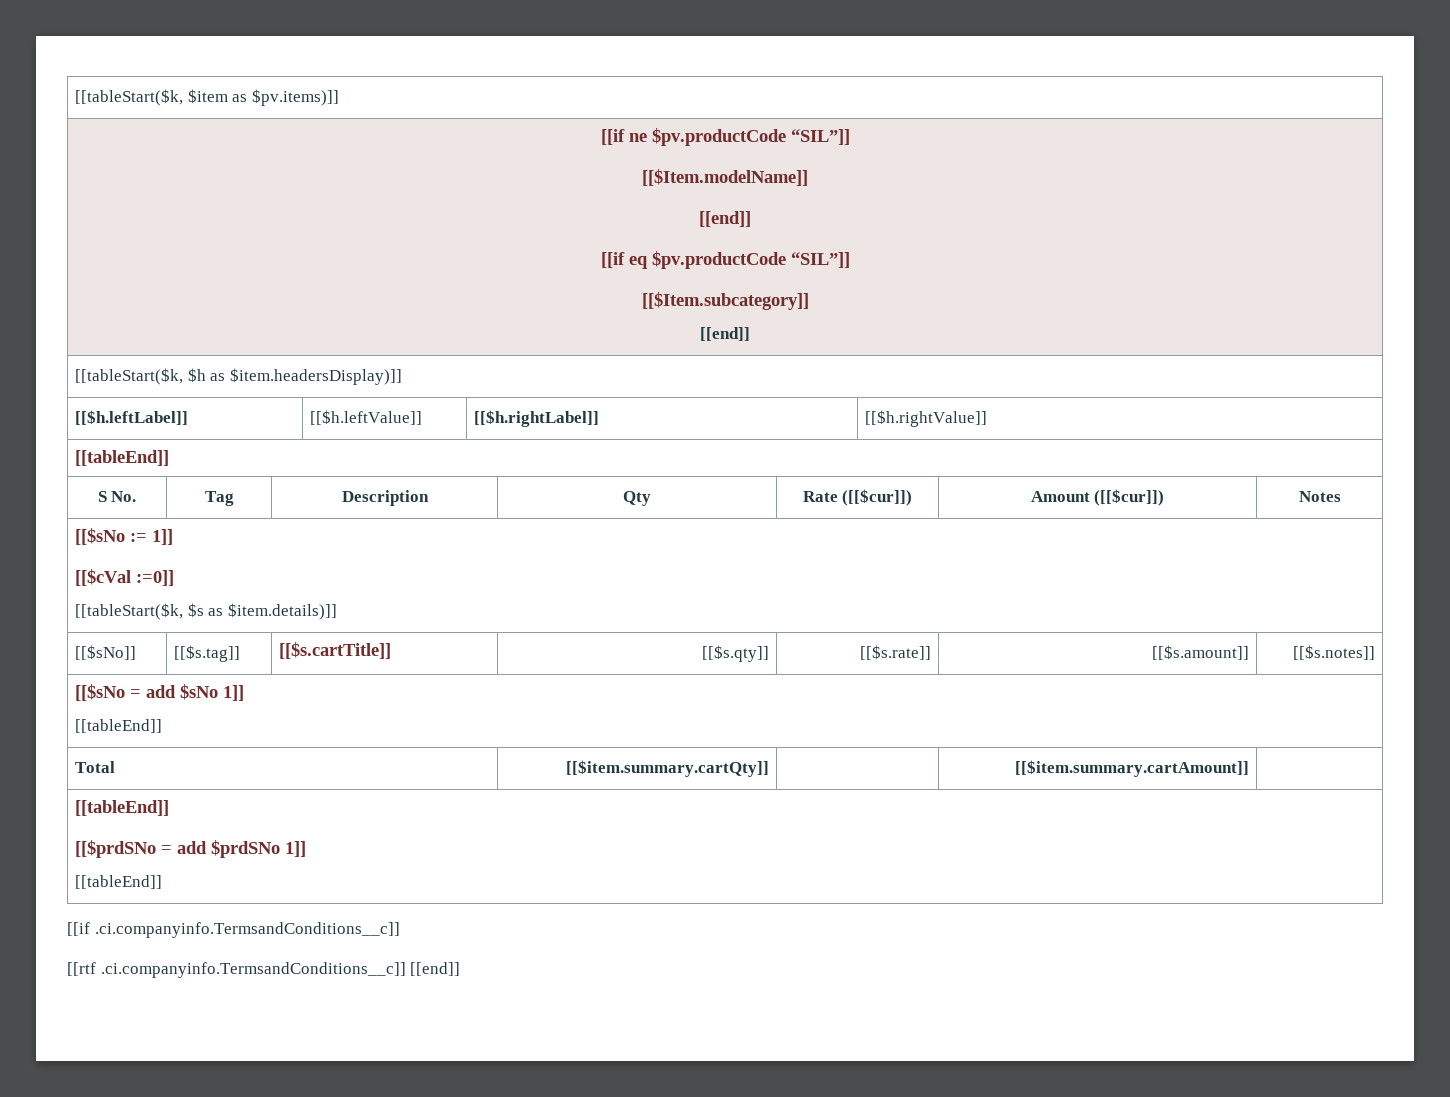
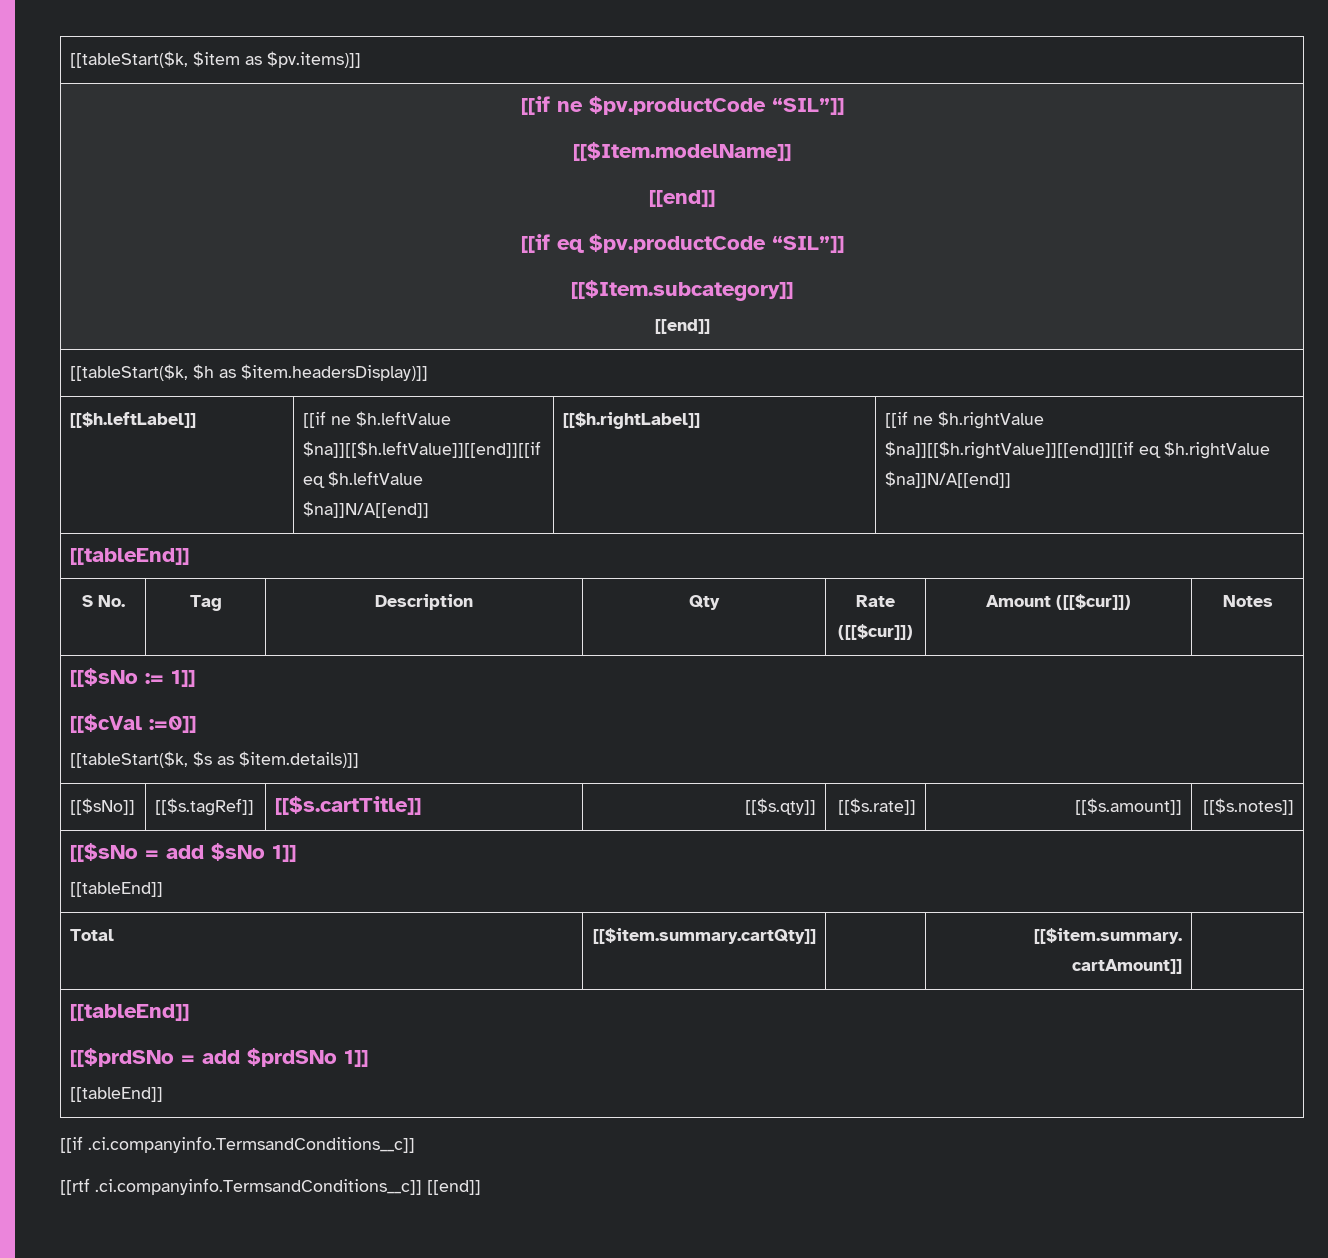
- [[$h.leftLabel]] | [[$h.leftValue]] | [[$h.rightLabel]] | [[$h.rightValue]]
+ [[$h.leftLabel]] | [[if ne $h.leftValue $na]][[$h.leftValue]][[end]][[if eq $h.leftValue $na]]N/A[[end]] | [[$h.rightLabel]] | [[if ne $h.rightValue $na]][[$h.rightValue]][[end]][[if eq $h.rightValue $na]]N/A[[end]]
- [[$sNo]] | [[$s.tag]] | [[$s.cartTitle]] | [[$s.qty]] | [[$s.rate]] | [[$s.amount]] | [[$s.notes]]
+ [[$sNo]] | [[$s.tagRef]] | [[$s.cartTitle]] | [[$s.qty]] | [[$s.rate]] | [[$s.amount]] | [[$s.notes]]

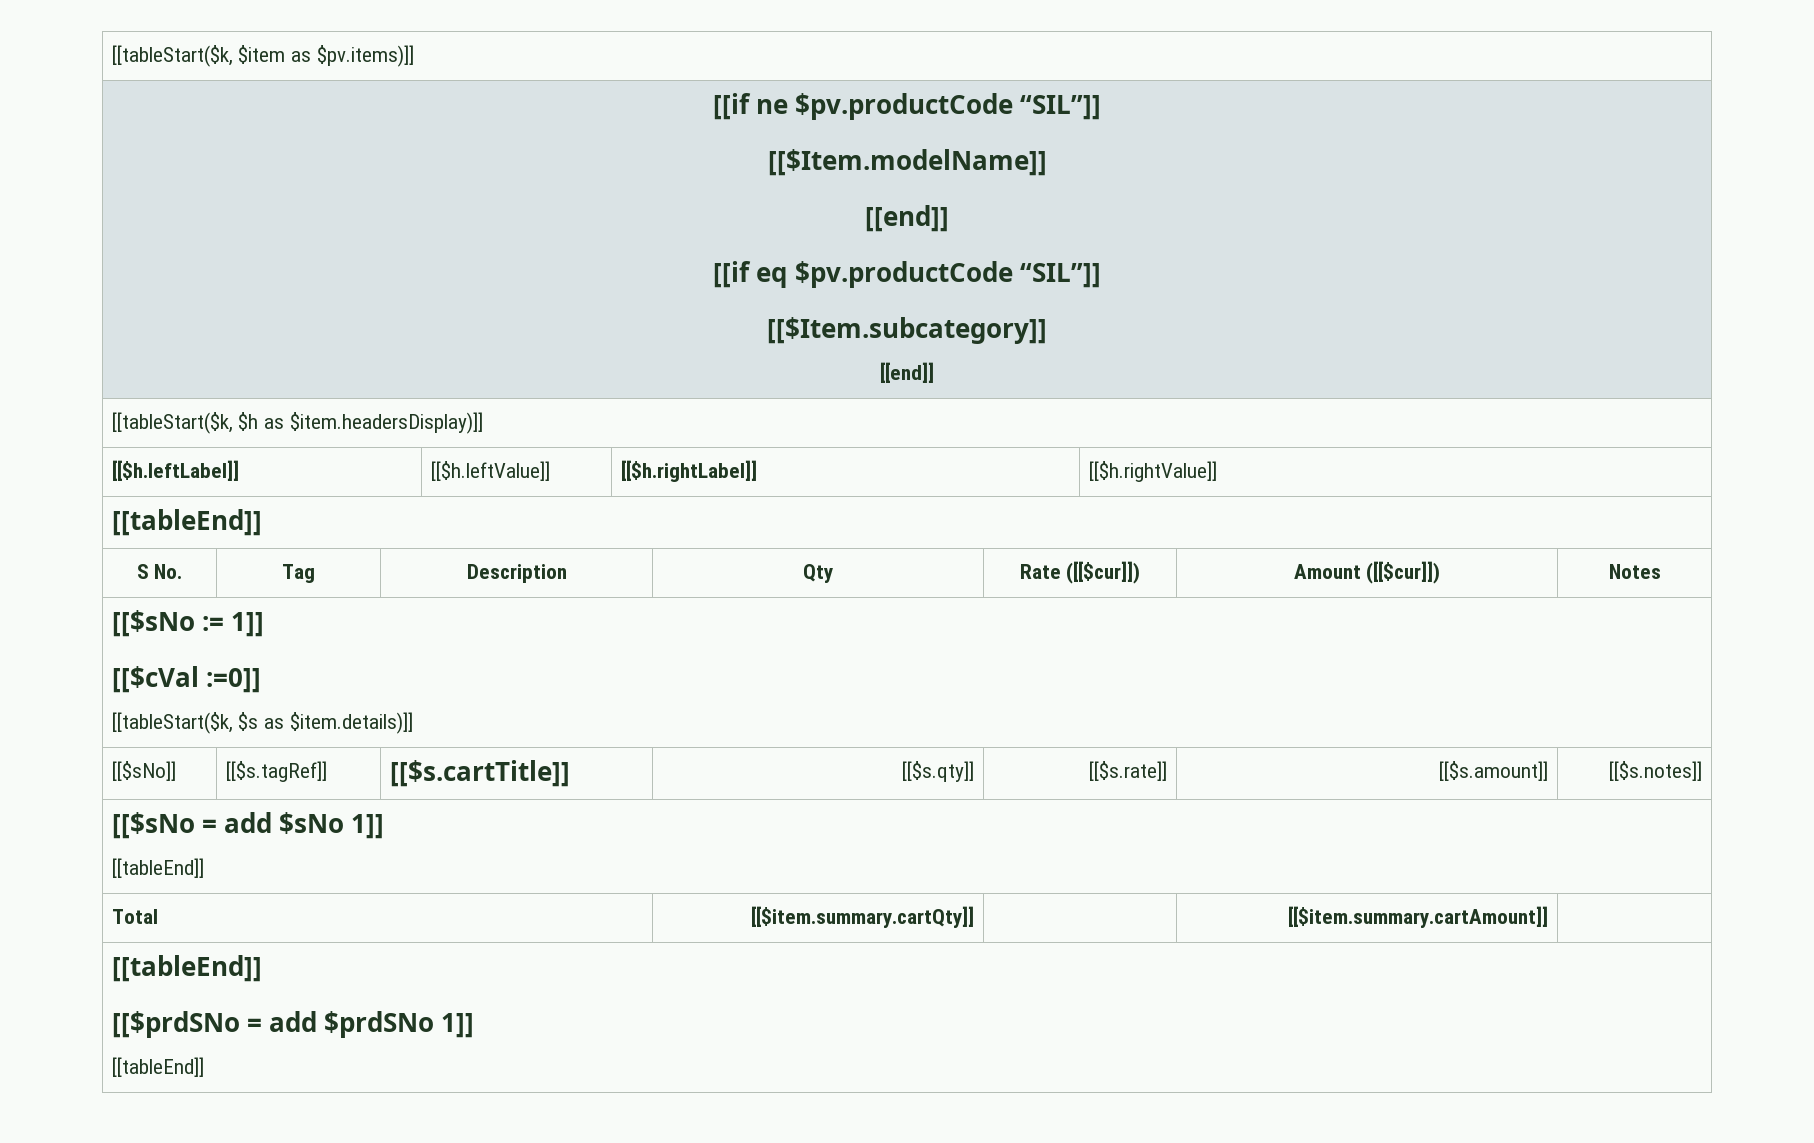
- [[$h.leftLabel]] | [[if ne $h.leftValue $na]][[$h.leftValue]][[end]][[if eq $h.leftValue $na]]N/A[[end]] | [[$h.rightLabel]] | [[if ne $h.rightValue $na]][[$h.rightValue]][[end]][[if eq $h.rightValue $na]]N/A[[end]]
+ [[$h.leftLabel]] | [[$h.leftValue]] | [[$h.rightLabel]] | [[$h.rightValue]]
- [[if .ci.companyinfo.TermsandConditions__c]]
- [[rtf .ci.companyinfo.TermsandConditions__c]] [[end]]

